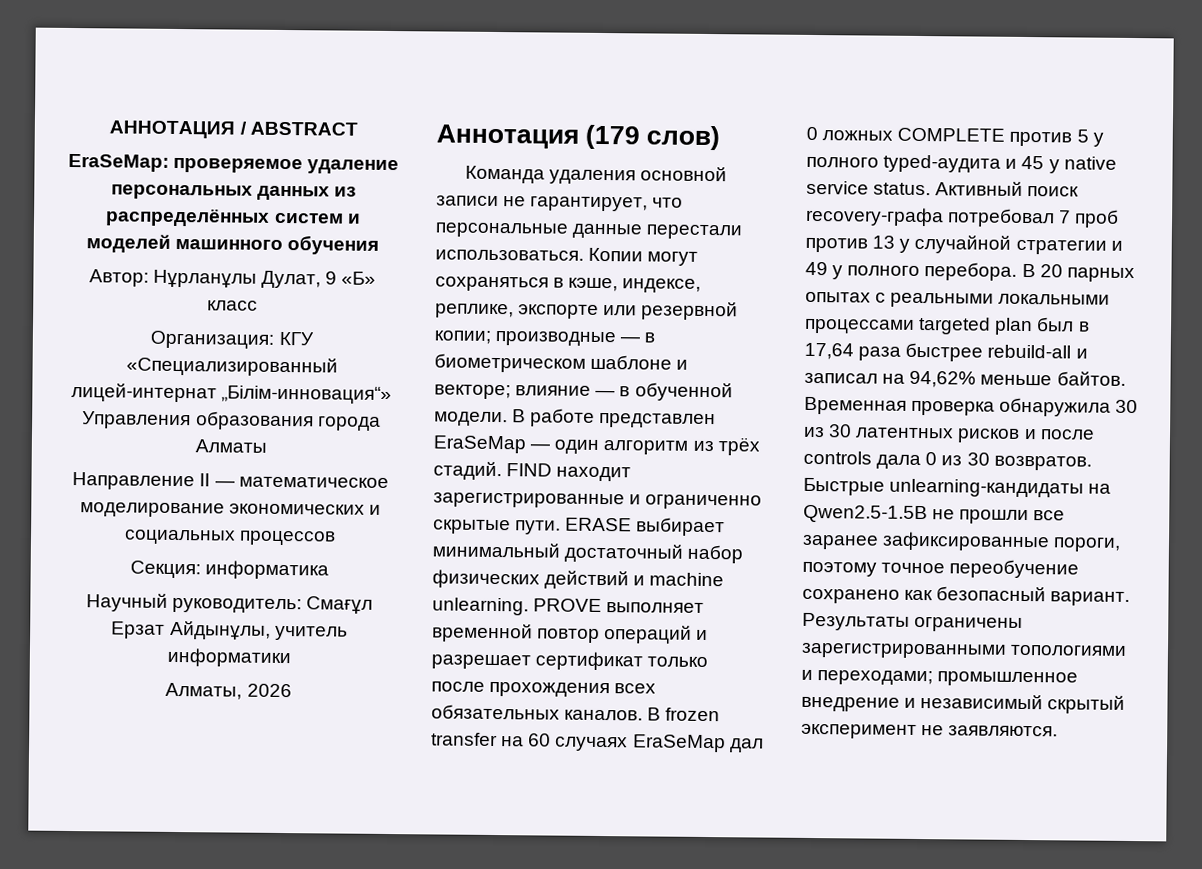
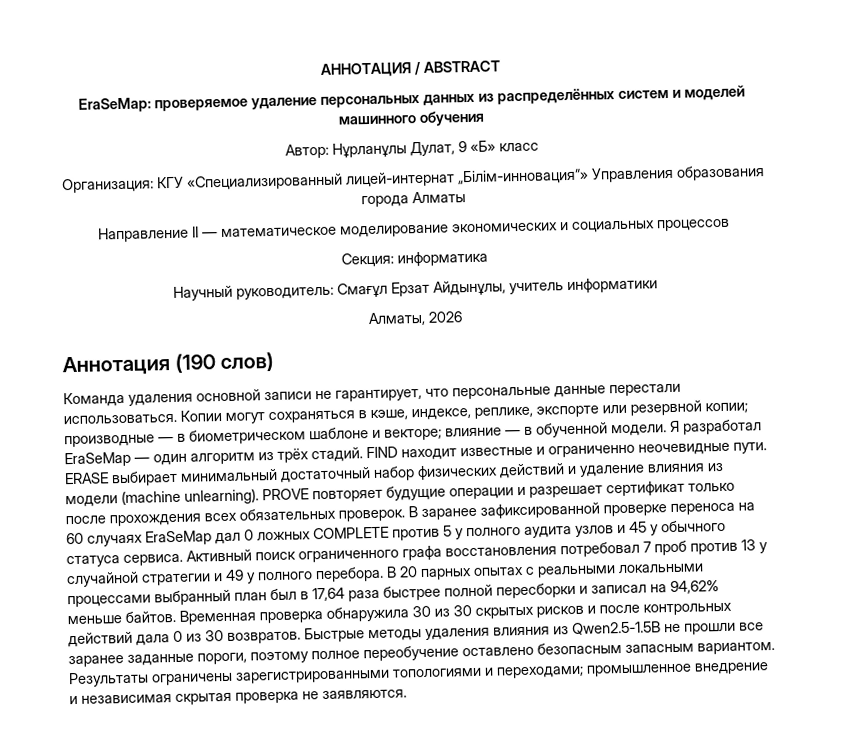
- Аннотация (179 слов)
+ Аннотация (190 слов)
- В работе представлен EraSeMap — один алгоритм из трёх стадий.
+ Я разработал EraSeMap — один алгоритм из трёх стадий.
- FIND находит зарегистрированные и ограниченно скрытые пути.
+ FIND находит известные и ограниченно неочевидные пути.
- ERASE выбирает минимальный достаточный набор физических действий и machine unlearning. PROVE выполняет временной повтор операций и разрешает сертификат только после прохождения всех обязательных каналов. В frozen transfer на 60 случаях EraSeMap дал 0 ложных COMPLETE против 5 у полного typed-аудита и 45 у native service status. Активный поиск recovery-графа потребовал 7 проб против 13 у случайной стратегии и 49 у полного перебора.
+ ERASE выбирает минимальный достаточный набор физических действий и удаление влияния из модели (machine unlearning). PROVE повторяет будущие операции и разрешает сертификат только после прохождения всех обязательных проверок. В заранее зафиксированной проверке переноса на 60 случаях EraSeMap дал 0 ложных COMPLETE против 5 у полного аудита узлов и 45 у обычного статуса сервиса. Активный поиск ограниченного графа восстановления потребовал 7 проб против 13 у случайной стратегии и 49 у полного перебора.
- В 20 парных опытах с реальными локальными процессами targeted plan был в 17,64 раза быстрее rebuild-all и записал на 94,62% меньше байтов.
+ В 20 парных опытах с реальными локальными процессами выбранный план был в 17,64 раза быстрее полной пересборки и записал на 94,62% меньше байтов.
- Временная проверка обнаружила 30 из 30 латентных рисков и после controls дала 0 из 30 возвратов.
+ Временная проверка обнаружила 30 из 30 скрытых рисков и после контрольных действий дала 0 из 30 возвратов.
- Быстрые unlearning-кандидаты на Qwen2.5-1.5B не прошли все заранее зафиксированные пороги, поэтому точное переобучение сохранено как безопасный вариант.
+ Быстрые методы удаления влияния из Qwen2.5-1.5B не прошли все заранее заданные пороги, поэтому полное переобучение оставлено безопасным запасным вариантом.
- Результаты ограничены зарегистрированными топологиями и переходами; промышленное внедрение и независимый скрытый эксперимент не заявляются.
+ Результаты ограничены зарегистрированными топологиями и переходами; промышленное внедрение и независимая скрытая проверка не заявляются.

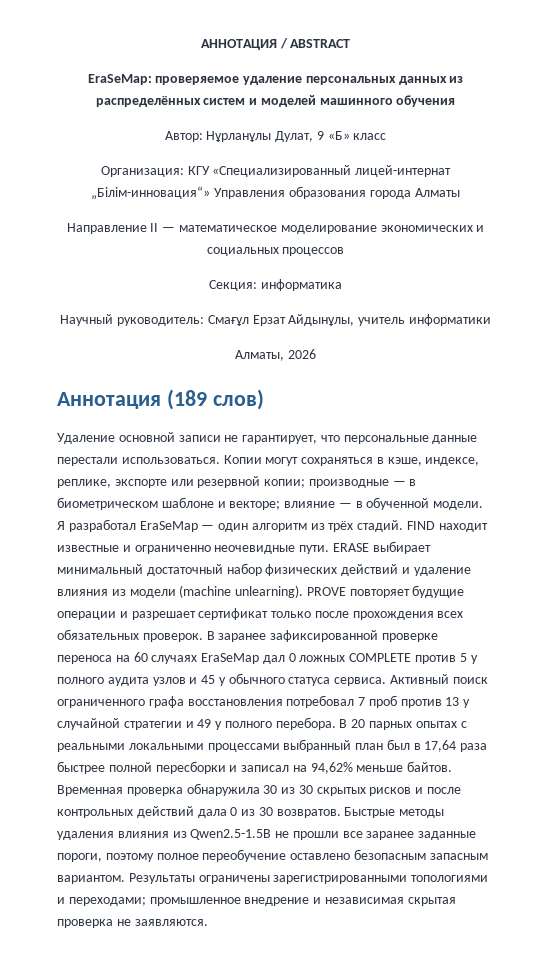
- Аннотация (190 слов)
+ Аннотация (189 слов)
- Команда удаления основной записи не гарантирует, что персональные данные перестали использоваться.
+ Удаление основной записи не гарантирует, что персональные данные перестали использоваться.

